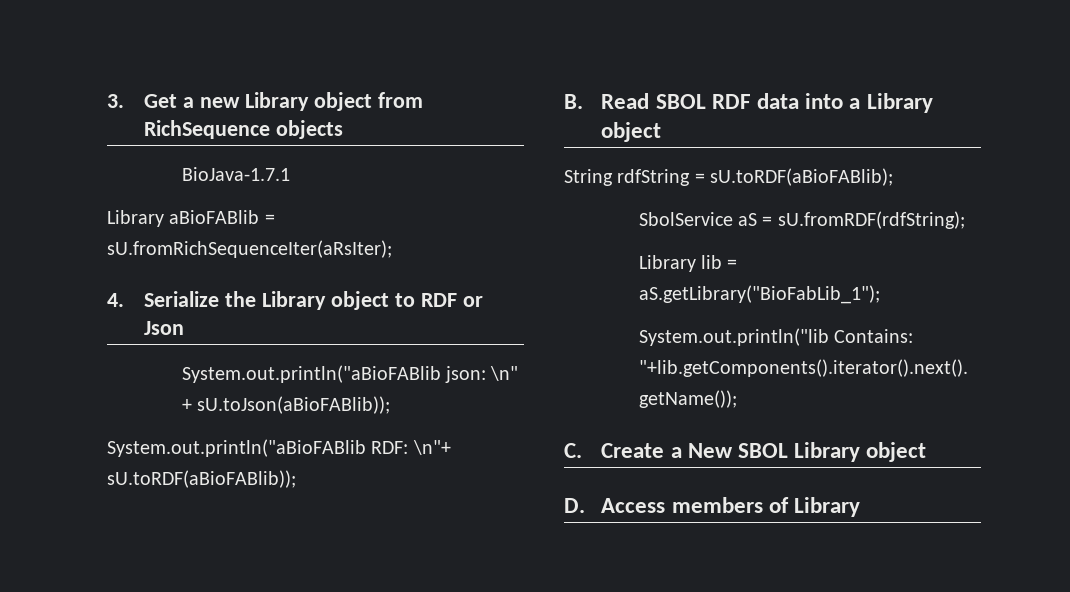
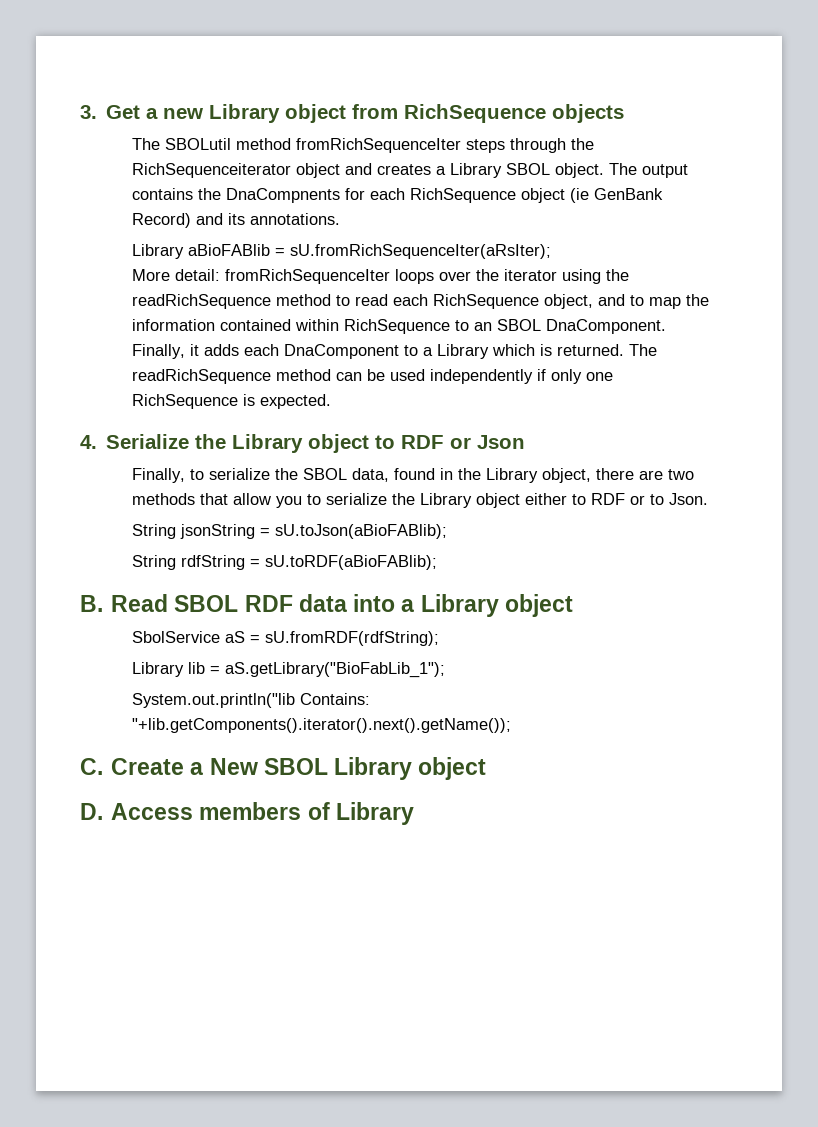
- BioJava-1.7.1
+ The SBOLutil method fromRichSequenceIter steps through the RichSequenceiterator object and creates a Library SBOL object. The output contains the DnaCompnents for each RichSequence object (ie GenBank Record) and its annotations.
  Library aBioFABlib = sU.fromRichSequenceIter(aRsIter);
+ More detail: fromRichSequenceIter loops over the iterator using the readRichSequence method to read each RichSequence object, and to map the information contained within RichSequence to an SBOL DnaComponent. Finally, it adds each DnaComponent to a Library which is returned. The readRichSequence method can be used independently if only one RichSequence is expected.
- System.out.println("aBioFABlib json: \n" + sU.toJson(aBioFABlib));
- System.out.println("aBioFABlib RDF: \n"+ sU.toRDF(aBioFABlib));
+ Finally, to serialize the SBOL data, found in the Library object, there are two methods that allow you to serialize the Library object either to RDF or to Json.
+ String jsonString = sU.toJson(aBioFABlib);
+ String rdfString = sU.toRDF(aBioFABlib);
- String rdfString = sU.toRDF(aBioFABlib);

